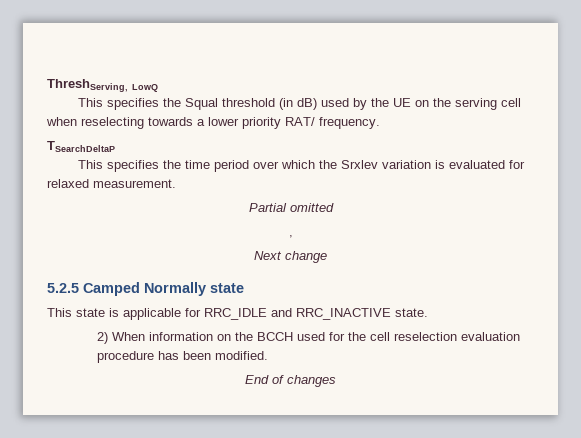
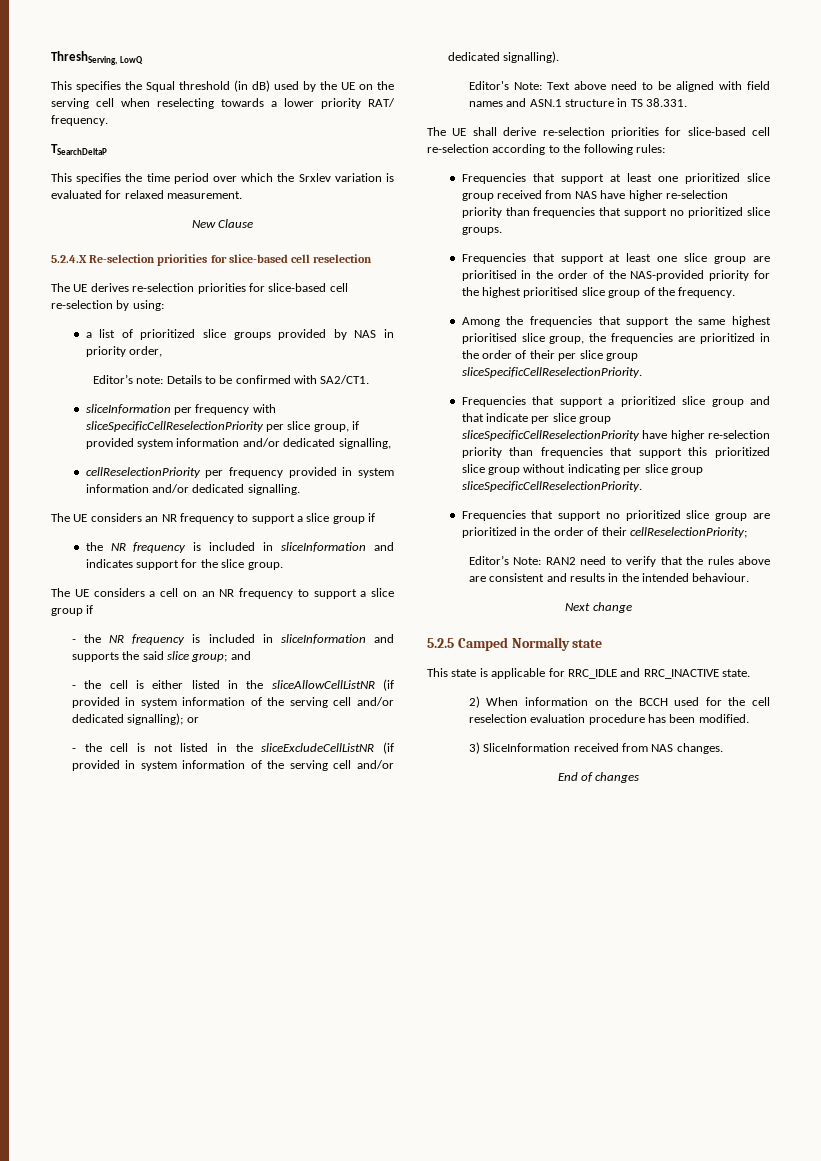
- Partial omitted
- ,
+ New Clause
+ 5.2.4.X Re-selection priorities for slice-based cell reselection
+ The UE derives re-selection priorities for slice-based cell re-selection by using:
+ a list of prioritized slice groups provided by NAS in priority order,
+ Editor’s note: Details to be confirmed with SA2/CT1.
+ sliceInformation per frequency with sliceSpecificCellReselectionPriority per slice group, if provided system information and/or dedicated signalling,
+ cellReselectionPriority per frequency provided in system information and/or dedicated signalling.
+ The UE considers an NR frequency to support a slice group if
+ the NR frequency is included in sliceInformation and indicates support for the slice group.
+ The UE considers a cell on an NR frequency to support a slice group if
+ - the NR frequency is included in sliceInformation and supports the said slice group; and
+ - the cell is either listed in the sliceAllowCellListNR (if provided in system information of the serving cell and/or dedicated signalling); or
+ - the cell is not listed in the sliceExcludeCellListNR (if provided in system information of the serving cell and/or dedicated signalling).
+ Editor's Note: Text above need to be aligned with field names and ASN.1 structure in TS 38.331.
+ The UE shall derive re-selection priorities for slice-based cell re-selection according to the following rules:
+ Frequencies that support at least one prioritized slice group received from NAS have higher re-selection priority than frequencies that support no prioritized slice groups.
+ Frequencies that support at least one slice group are prioritised in the order of the NAS-provided priority for the highest prioritised slice group of the frequency.
+ Among the frequencies that support the same highest prioritised slice group, the frequencies are prioritized in the order of their per slice group sliceSpecificCellReselectionPriority.
+ Frequencies that support a prioritized slice group and that indicate per slice group sliceSpecificCellReselectionPriority have higher re-selection priority than frequencies that support this prioritized slice group without indicating per slice group sliceSpecificCellReselectionPriority.
+ Frequencies that support no prioritized slice group are prioritized in the order of their cellReselectionPriority;
+ Editor’s Note: RAN2 need to verify that the rules above are consistent and results in the intended behaviour.
+ 3) SliceInformation received from NAS changes.

